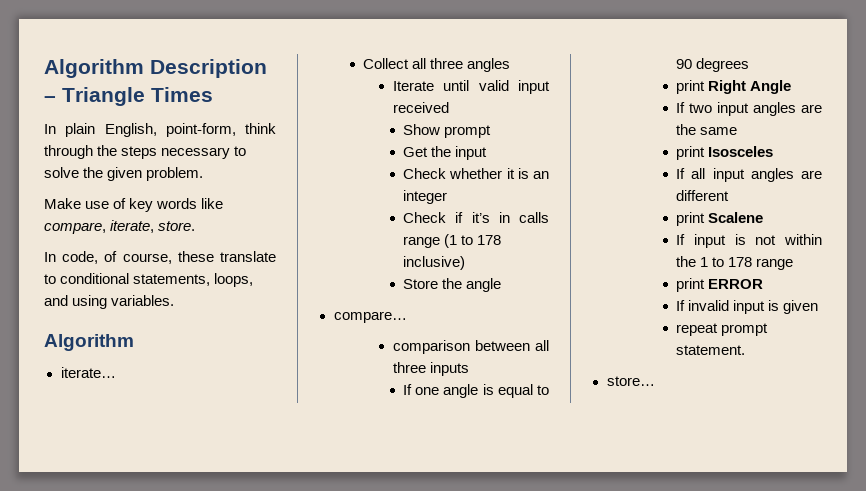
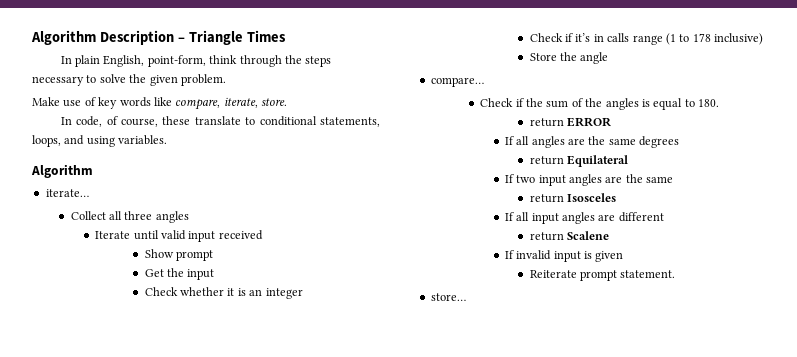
- comparison between all three inputs
- If one angle is equal to 90 degrees
- print Right Angle
+ Check if the sum of the angles is equal to 180.
+ return ERROR
+ If all angles are the same degrees
+ return Equilateral
- print Isosceles
+ return Isosceles
- print Scalene
+ return Scalene
- If input is not within the 1 to 178 range
- print ERROR
- repeat prompt statement.
+ Reiterate prompt statement.

